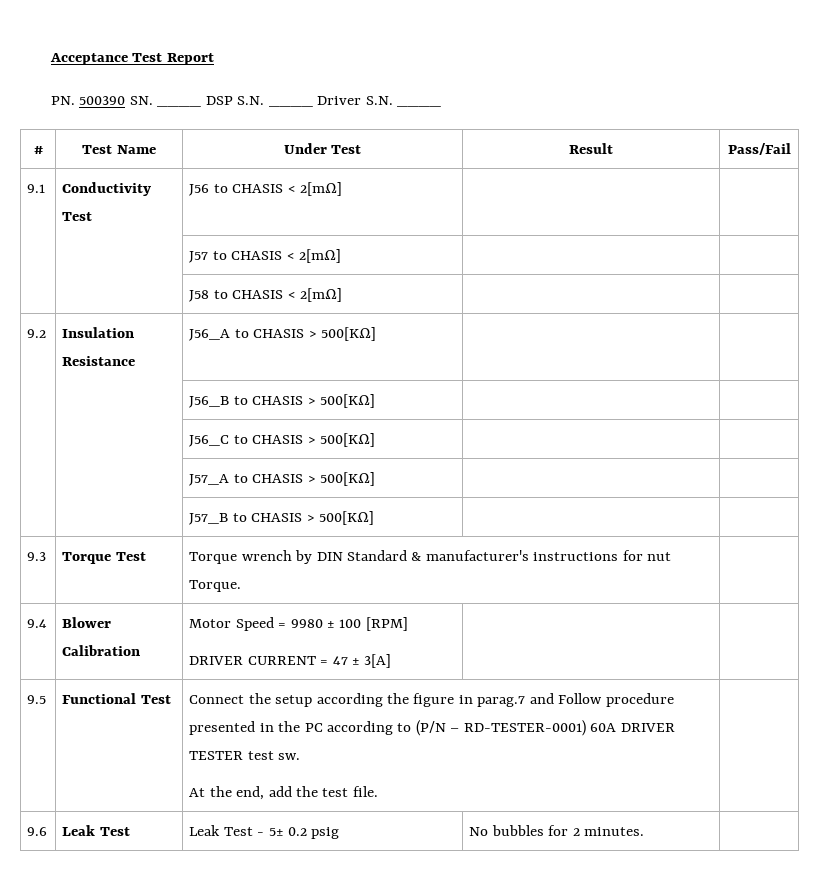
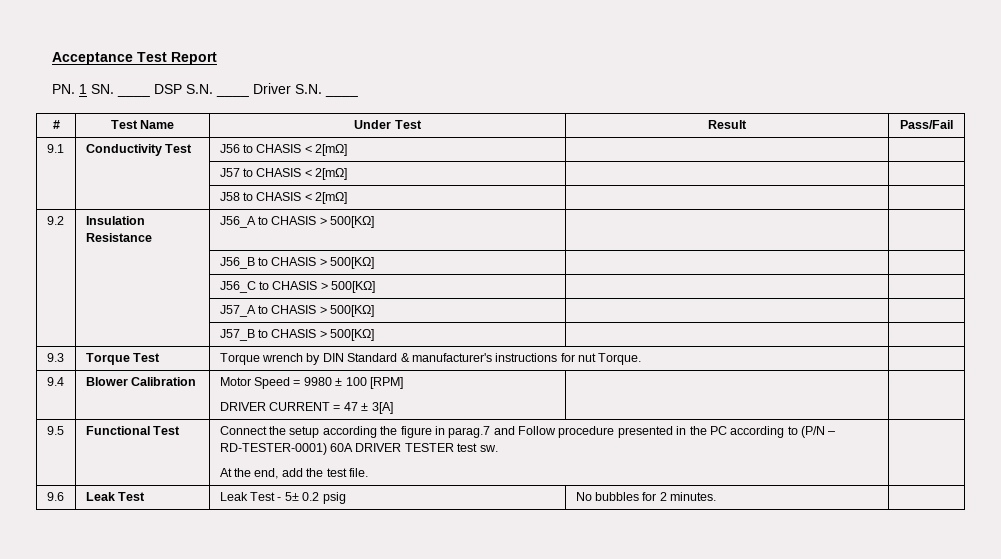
- PN. 500390 SN. ____ DSP S.N. ____ Driver S.N. ____
+ PN. 1 SN. ____ DSP S.N. ____ Driver S.N. ____

